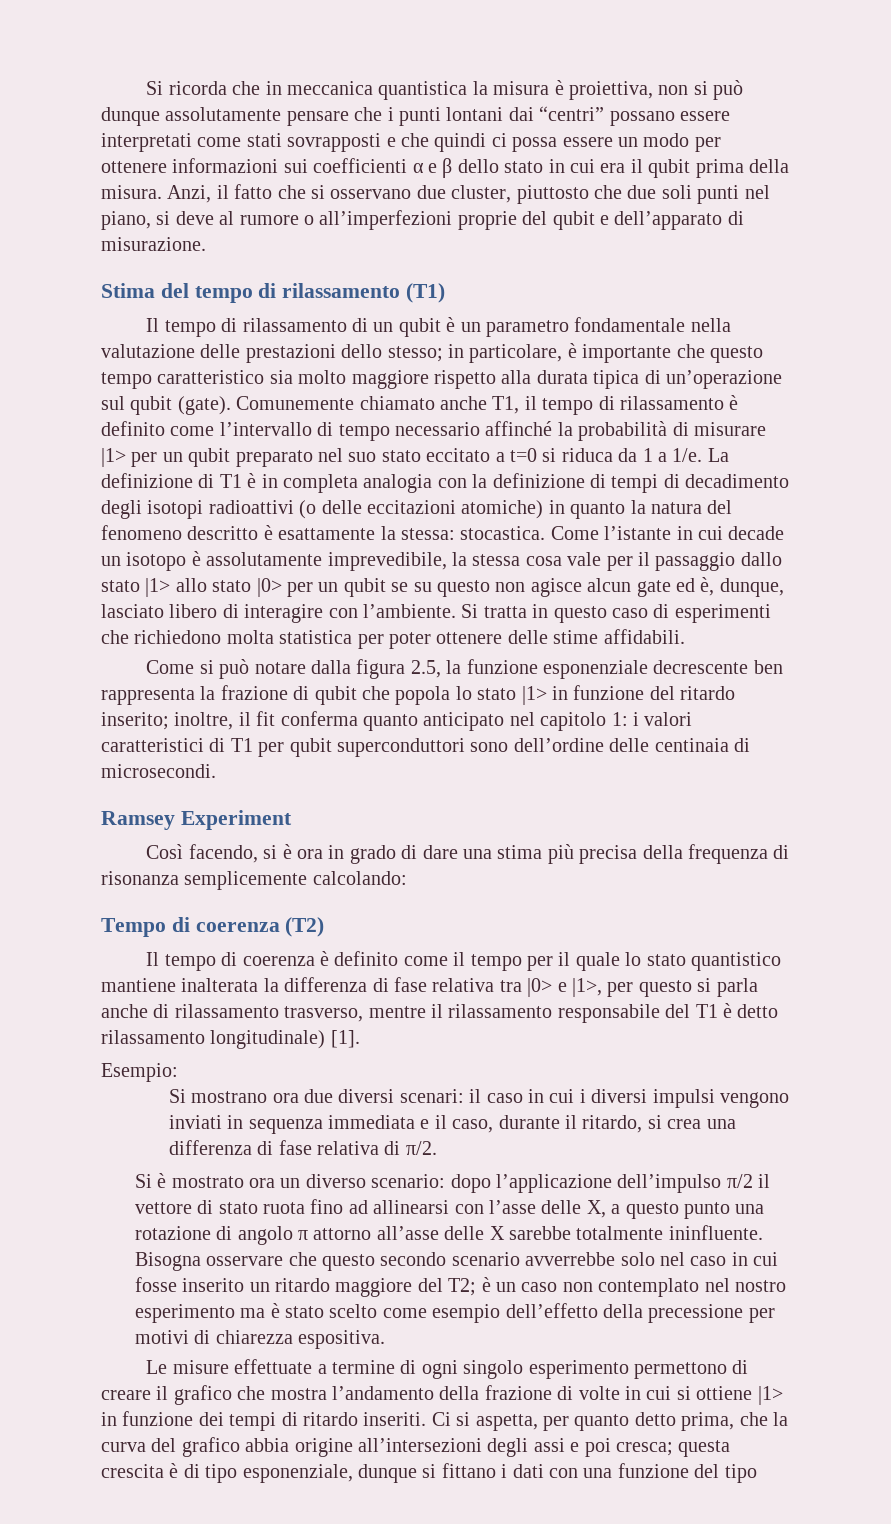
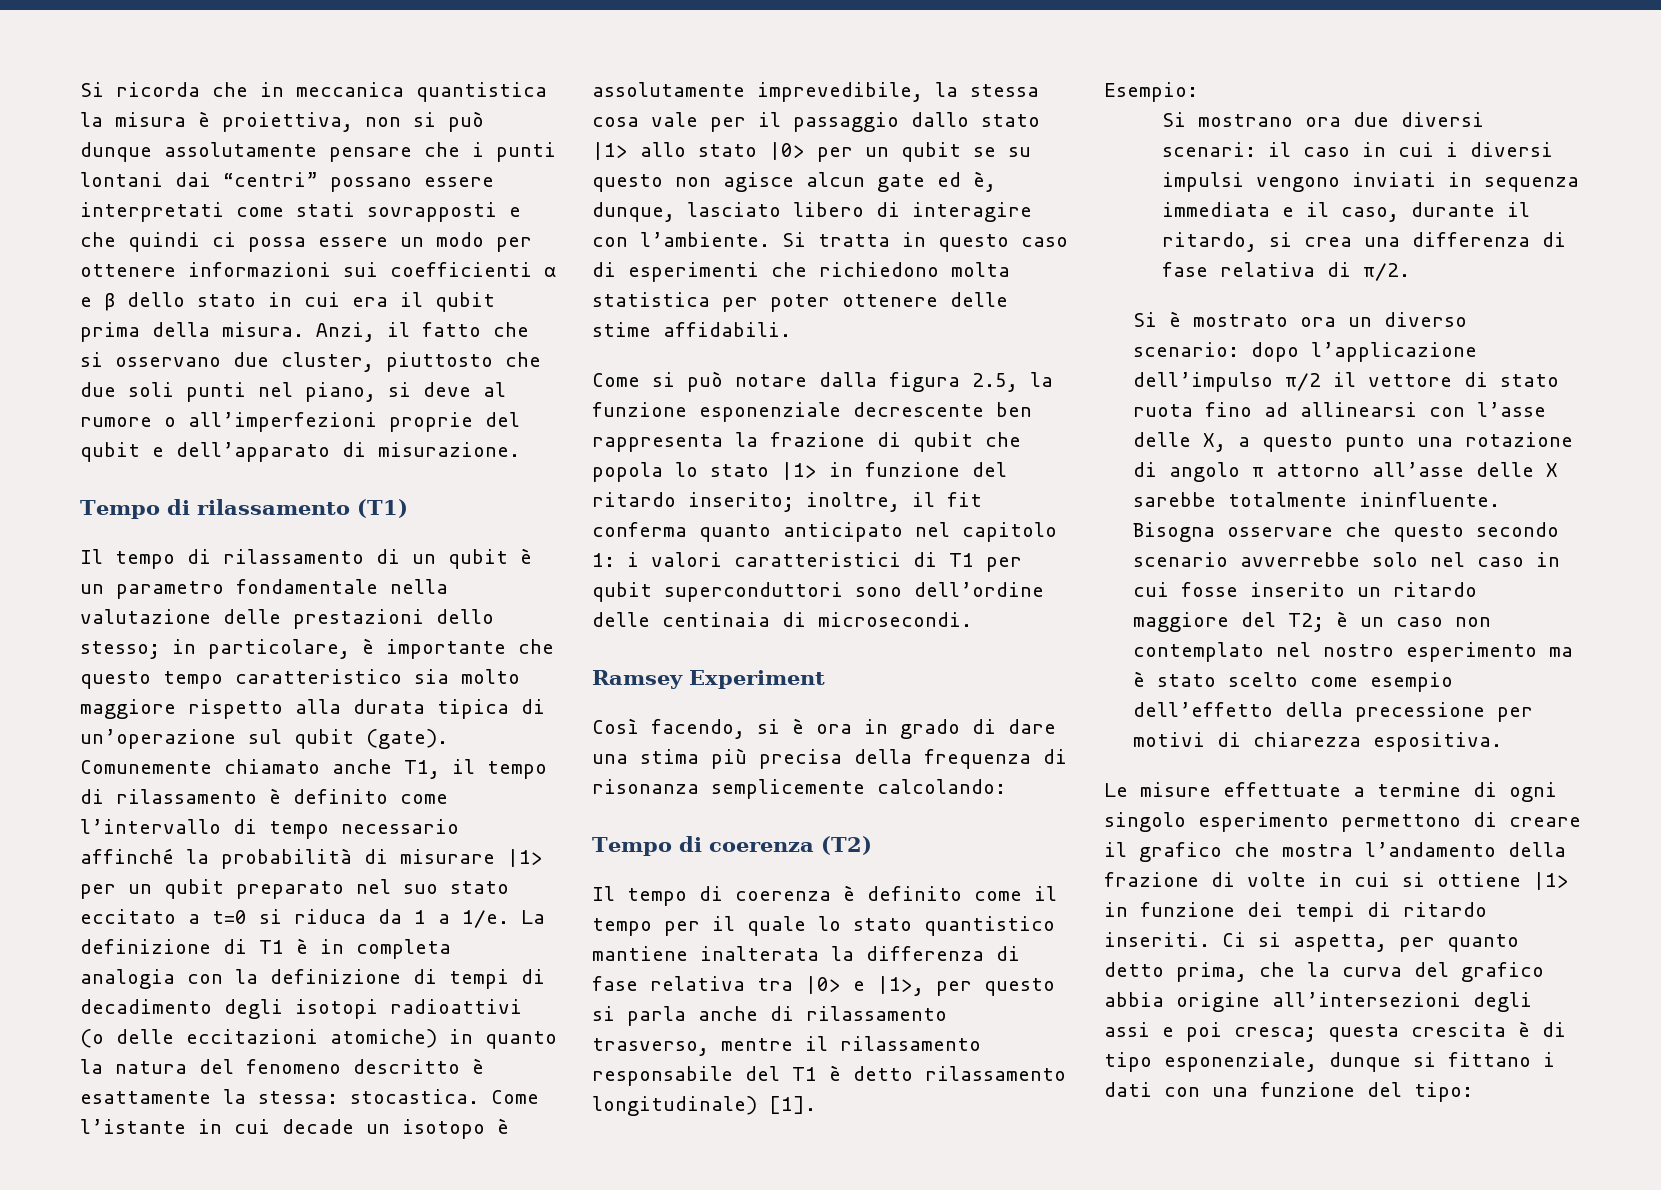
- Stima del tempo di rilassamento (T1)
+ Tempo di rilassamento (T1)
- Ci si aspetta, per quanto detto prima, che la curva del grafico abbia origine all’intersezioni degli assi e poi cresca; questa crescita è di tipo esponenziale, dunque si fittano i dati con una funzione del tipo
+ Ci si aspetta, per quanto detto prima, che la curva del grafico abbia origine all’intersezioni degli assi e poi cresca; questa crescita è di tipo esponenziale, dunque si fittano i dati con una funzione del tipo:

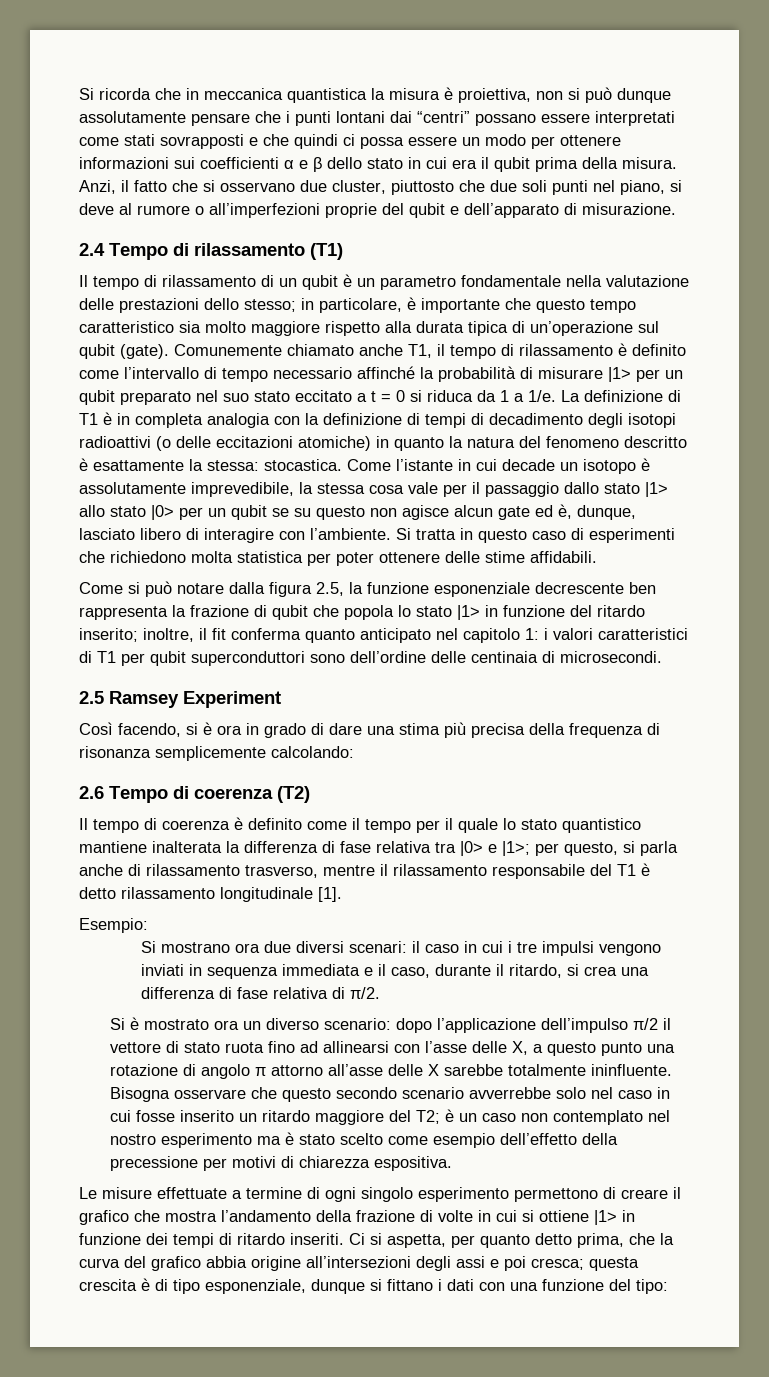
- Tempo di rilassamento (T1)
+ 2.4 Tempo di rilassamento (T1)
- Comunemente chiamato anche T1, il tempo di rilassamento è definito come l’intervallo di tempo necessario affinché la probabilità di misurare |1> per un qubit preparato nel suo stato eccitato a t=0 si riduca da 1 a 1/e.
+ Comunemente chiamato anche T1, il tempo di rilassamento è definito come l’intervallo di tempo necessario affinché la probabilità di misurare |1> per un qubit preparato nel suo stato eccitato a t = 0 si riduca da 1 a 1/e.
- Ramsey Experiment
+ 2.5 Ramsey Experiment
- Tempo di coerenza (T2)
+ 2.6 Tempo di coerenza (T2)
- Il tempo di coerenza è definito come il tempo per il quale lo stato quantistico mantiene inalterata la differenza di fase relativa tra |0> e |1>, per questo si parla anche di rilassamento trasverso, mentre il rilassamento responsabile del T1 è detto rilassamento longitudinale) [1].
+ Il tempo di coerenza è definito come il tempo per il quale lo stato quantistico mantiene inalterata la differenza di fase relativa tra |0> e |1>; per questo, si parla anche di rilassamento trasverso, mentre il rilassamento responsabile del T1 è detto rilassamento longitudinale [1].
- Si mostrano ora due diversi scenari: il caso in cui i diversi impulsi vengono inviati in sequenza immediata e il caso, durante il ritardo, si crea una differenza di fase relativa di π/2.
+ Si mostrano ora due diversi scenari: il caso in cui i tre impulsi vengono inviati in sequenza immediata e il caso, durante il ritardo, si crea una differenza di fase relativa di π/2.

